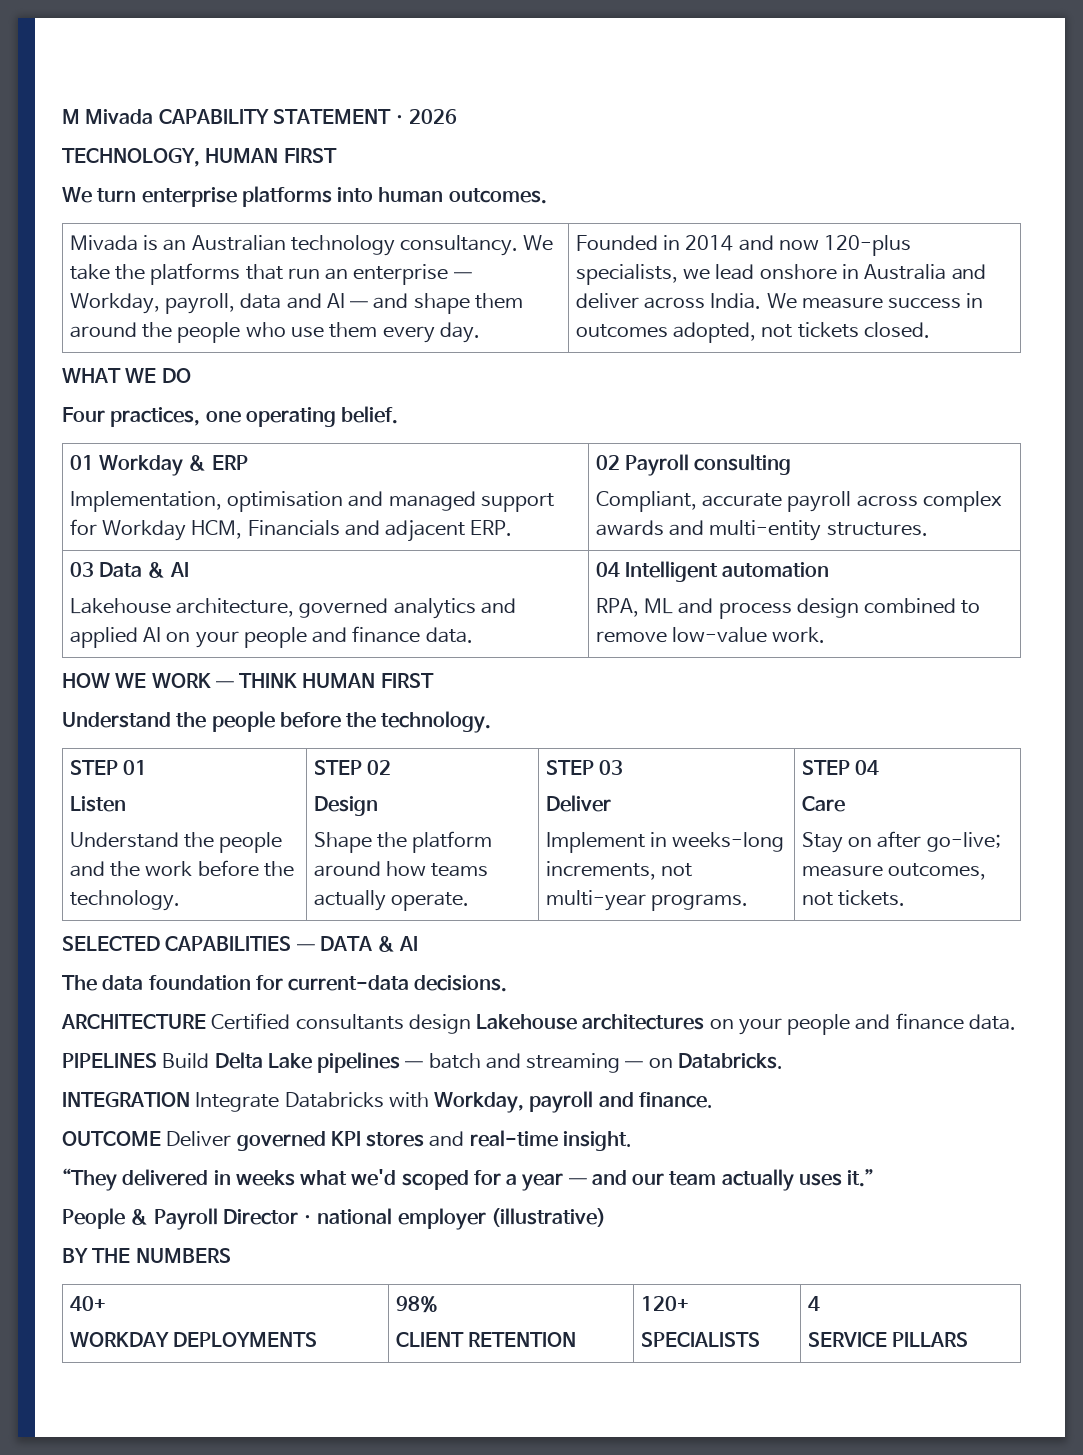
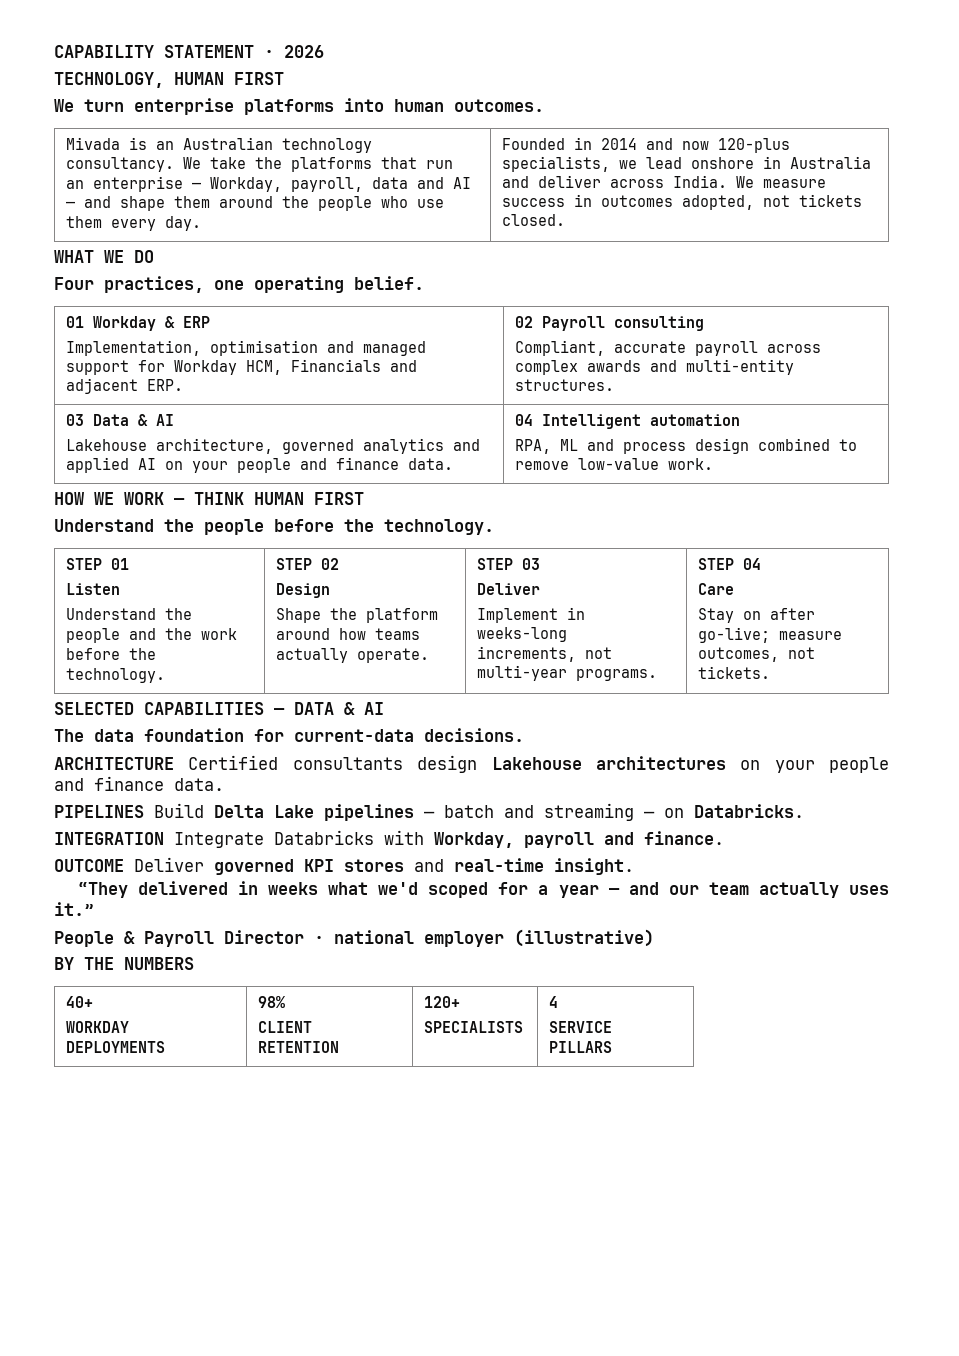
- M Mivada CAPABILITY STATEMENT · 2026
+ CAPABILITY STATEMENT · 2026

